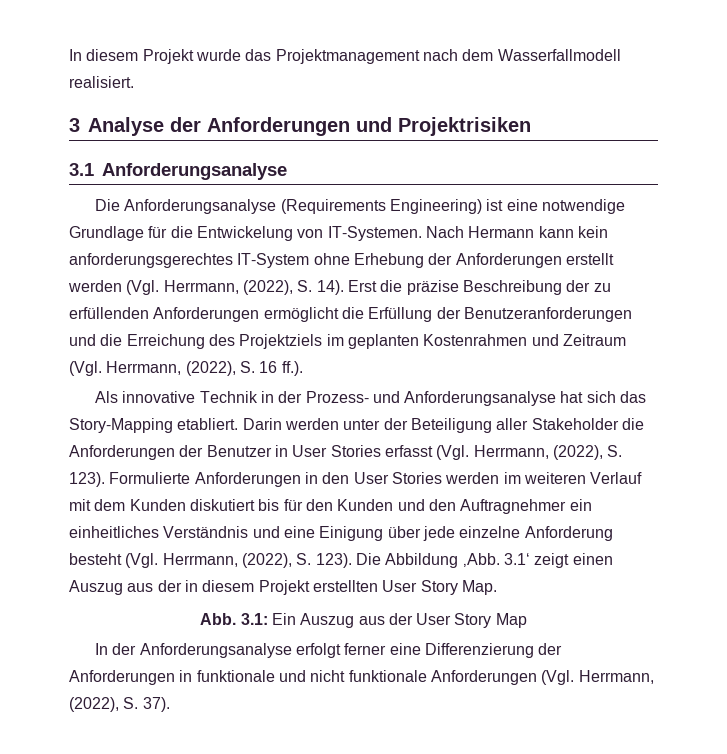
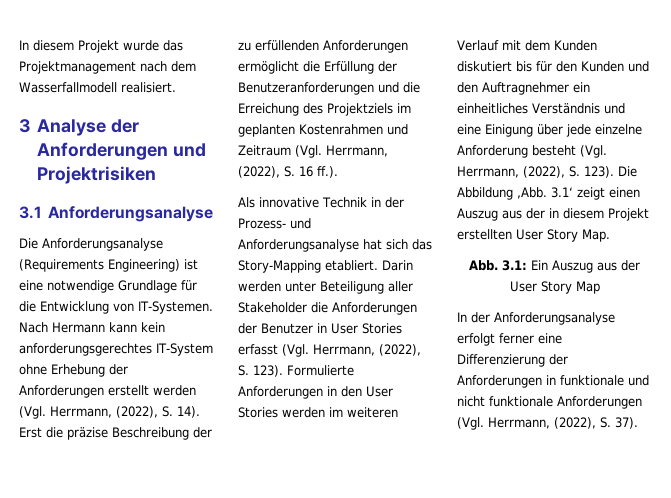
- Die Anforderungsanalyse (Requirements Engineering) ist eine notwendige Grundlage für die Entwickelung von IT-Systemen.
+ Die Anforderungsanalyse (Requirements Engineering) ist eine notwendige Grundlage für die Entwicklung von IT-Systemen.
- Darin werden unter der Beteiligung aller Stakeholder die Anforderungen der Benutzer in User Stories erfasst (Vgl. Herrmann, (2022), S. 123).
+ Darin werden unter Beteiligung aller Stakeholder die Anforderungen der Benutzer in User Stories erfasst (Vgl. Herrmann, (2022), S. 123).

